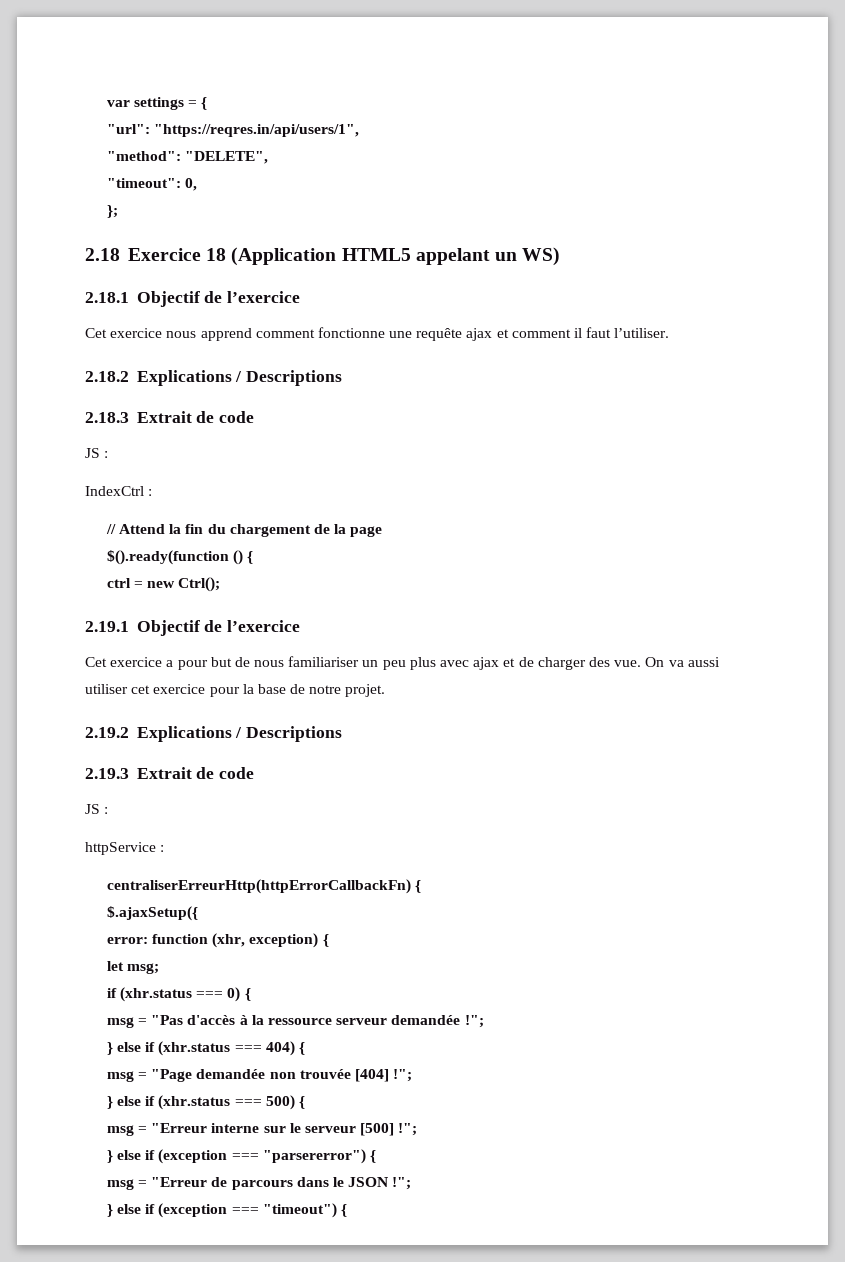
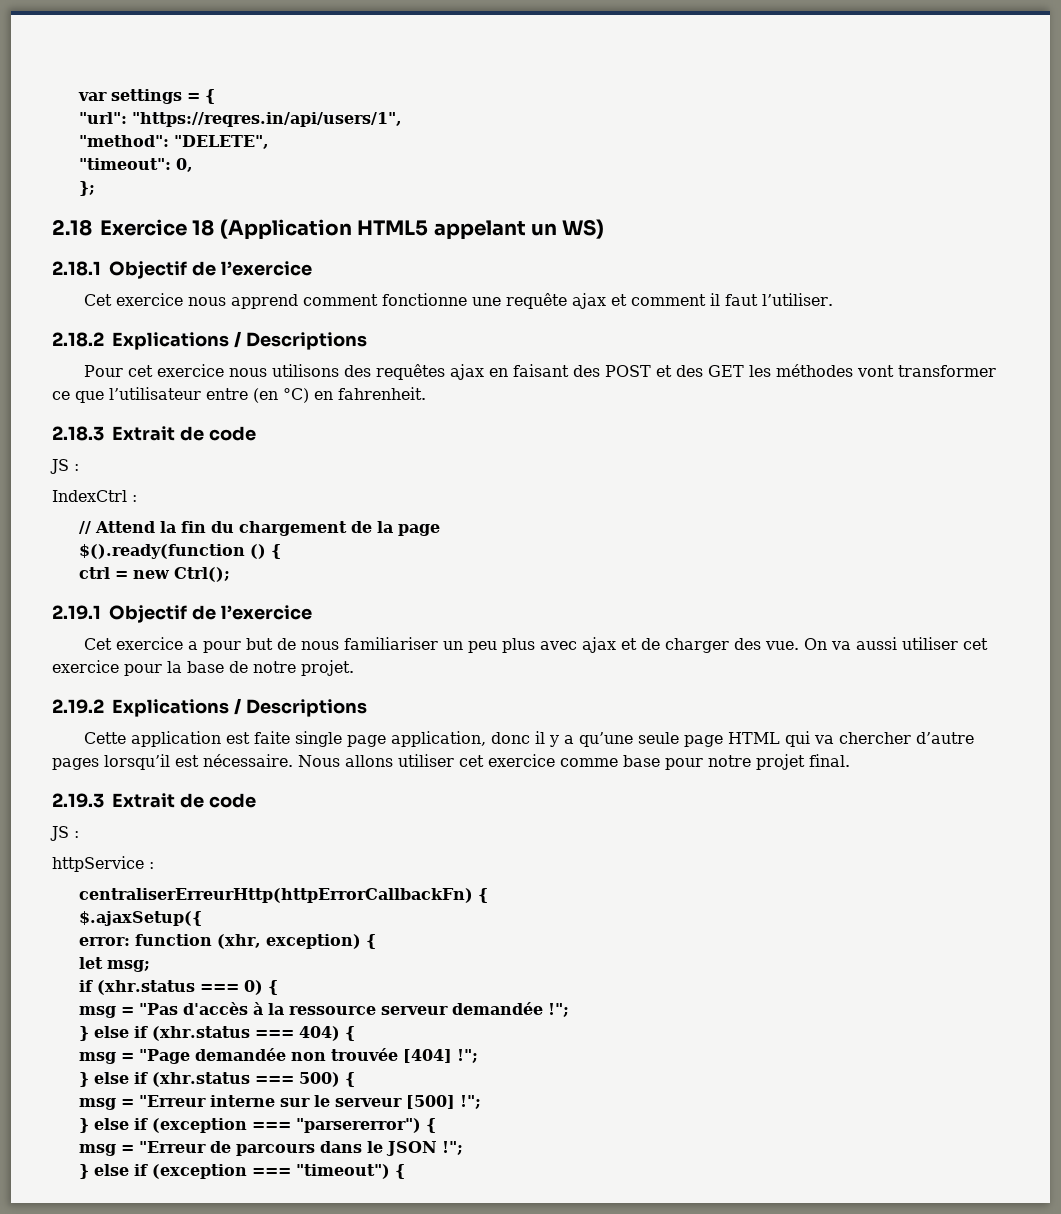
+ Pour cet exercice nous utilisons des requêtes ajax en faisant des POST et des GET les méthodes vont transformer ce que l’utilisateur entre (en °C) en fahrenheit.
+ Cette application est faite single page application, donc il y a qu’une seule page HTML qui va chercher d’autre pages lorsqu’il est nécessaire. Nous allons utiliser cet exercice comme base pour notre projet final.

